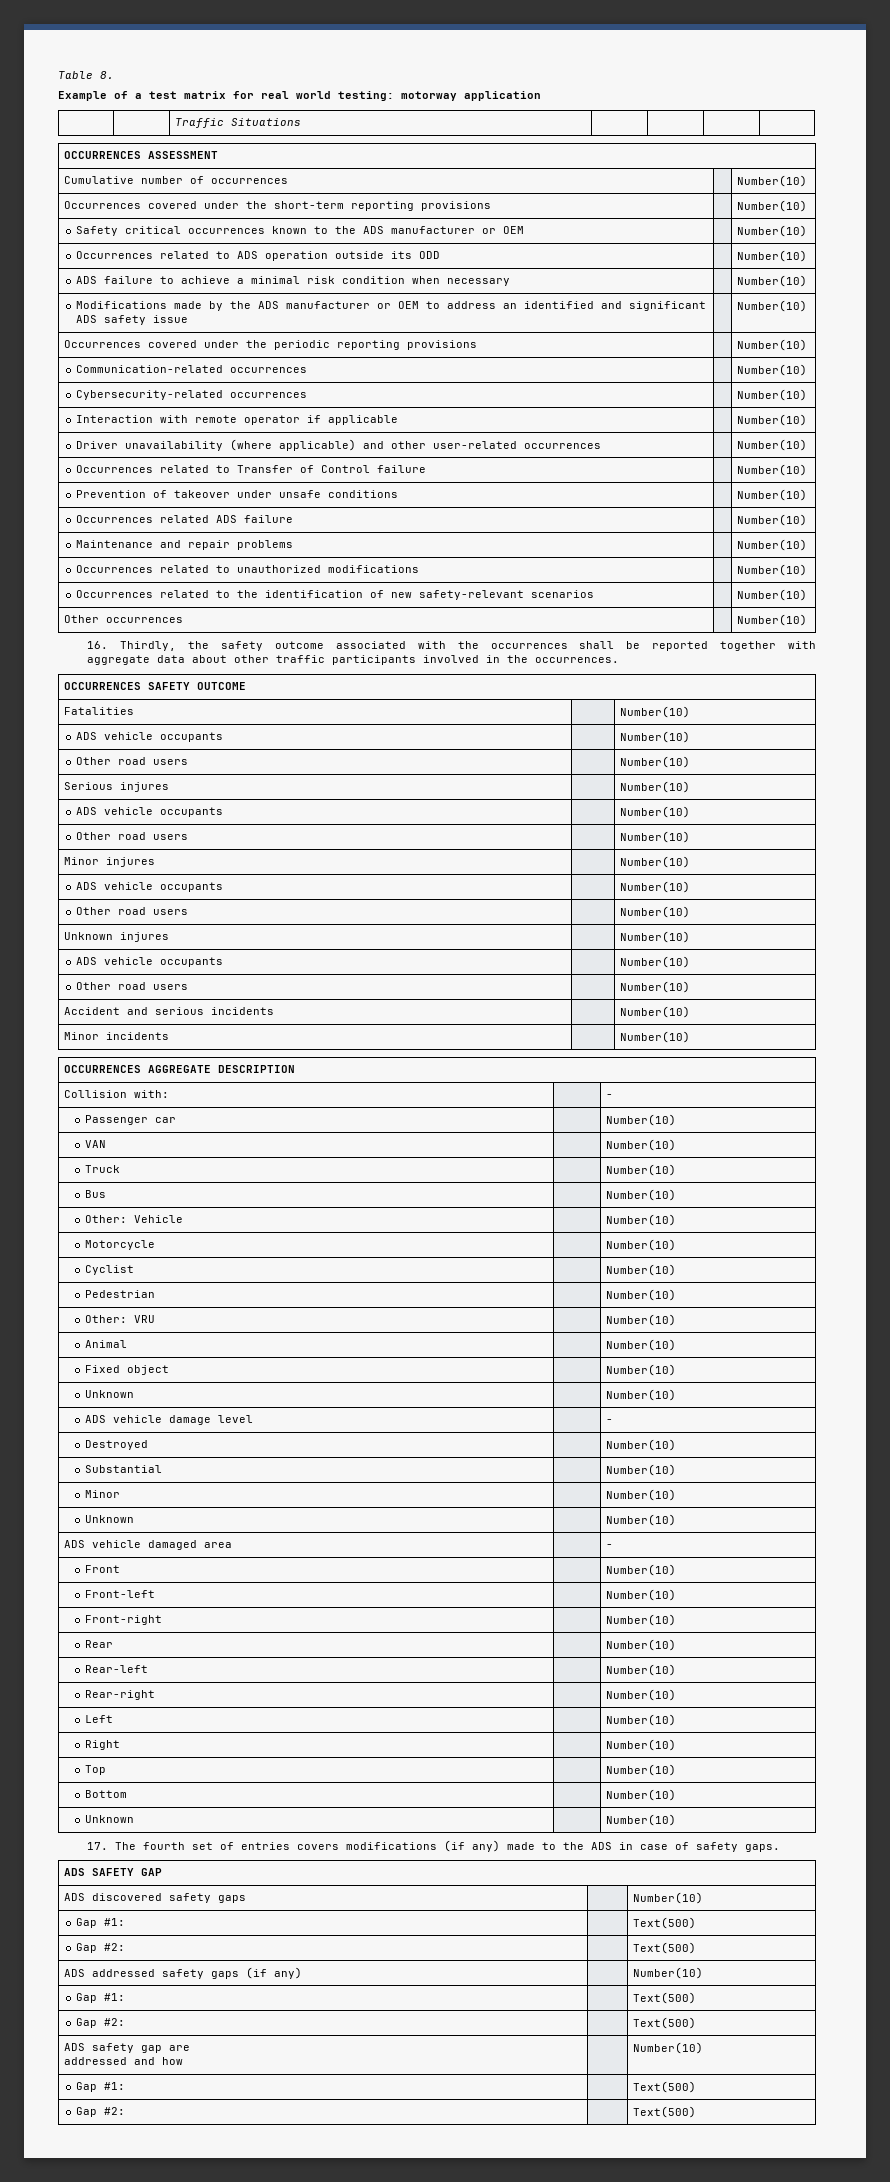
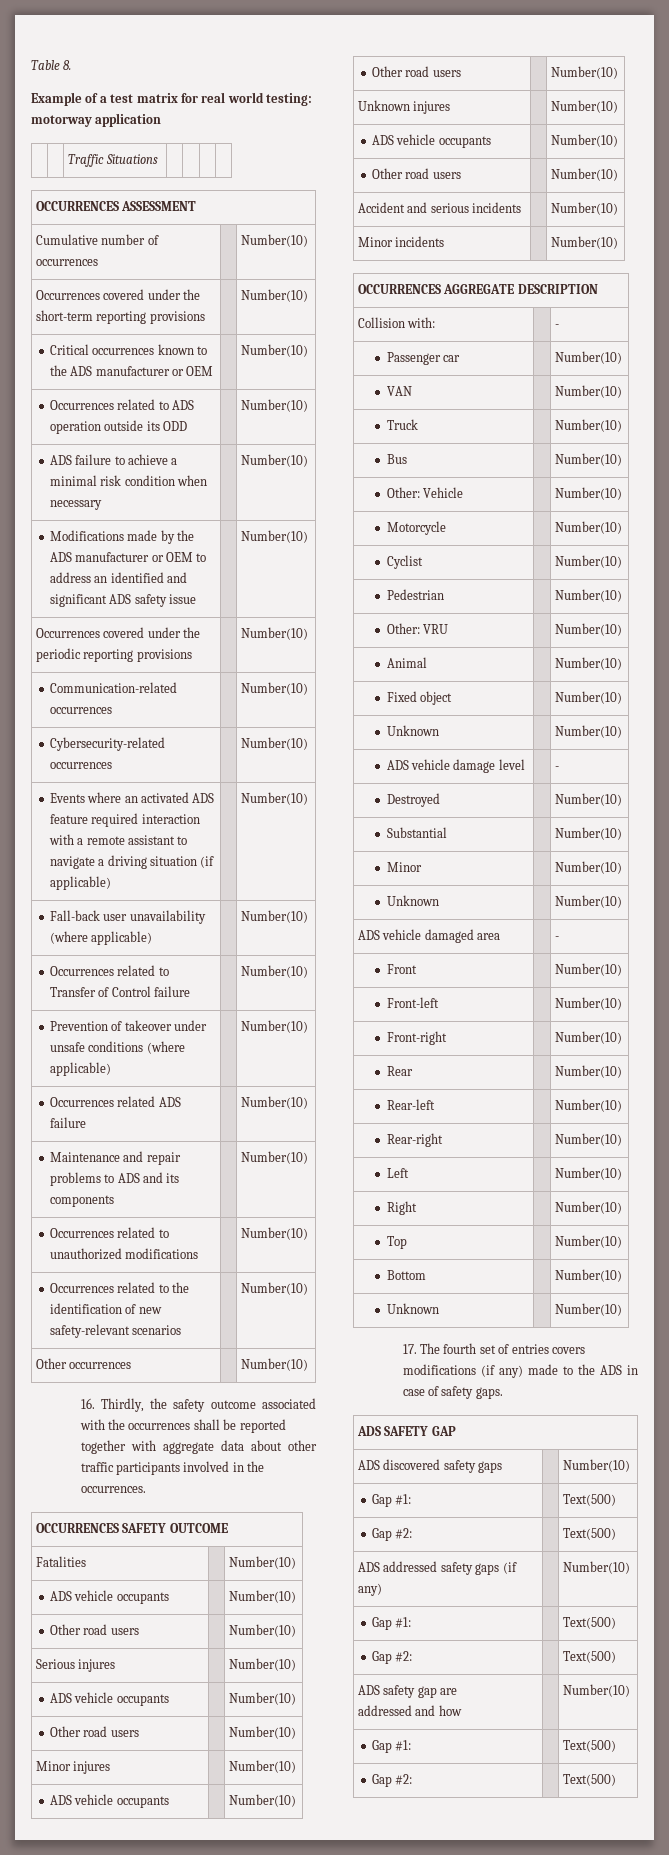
- Safety critical occurrences known to the ADS manufacturer or OEM | | Number(10)
+ Critical occurrences known to the ADS manufacturer or OEM | | Number(10)
- Interaction with remote operator if applicable | | Number(10)
- Driver unavailability (where applicable) and other user-related occurrences | | Number(10)
+ Events where an activated ADS feature required interaction with a remote assistant to navigate a driving situation (if applicable) | | Number(10)
+ Fall-back user unavailability (where applicable) | | Number(10)
- Prevention of takeover under unsafe conditions | | Number(10)
+ Prevention of takeover under unsafe conditions (where applicable) | | Number(10)
- Maintenance and repair problems | | Number(10)
+ Maintenance and repair problems to ADS and its components | | Number(10)

